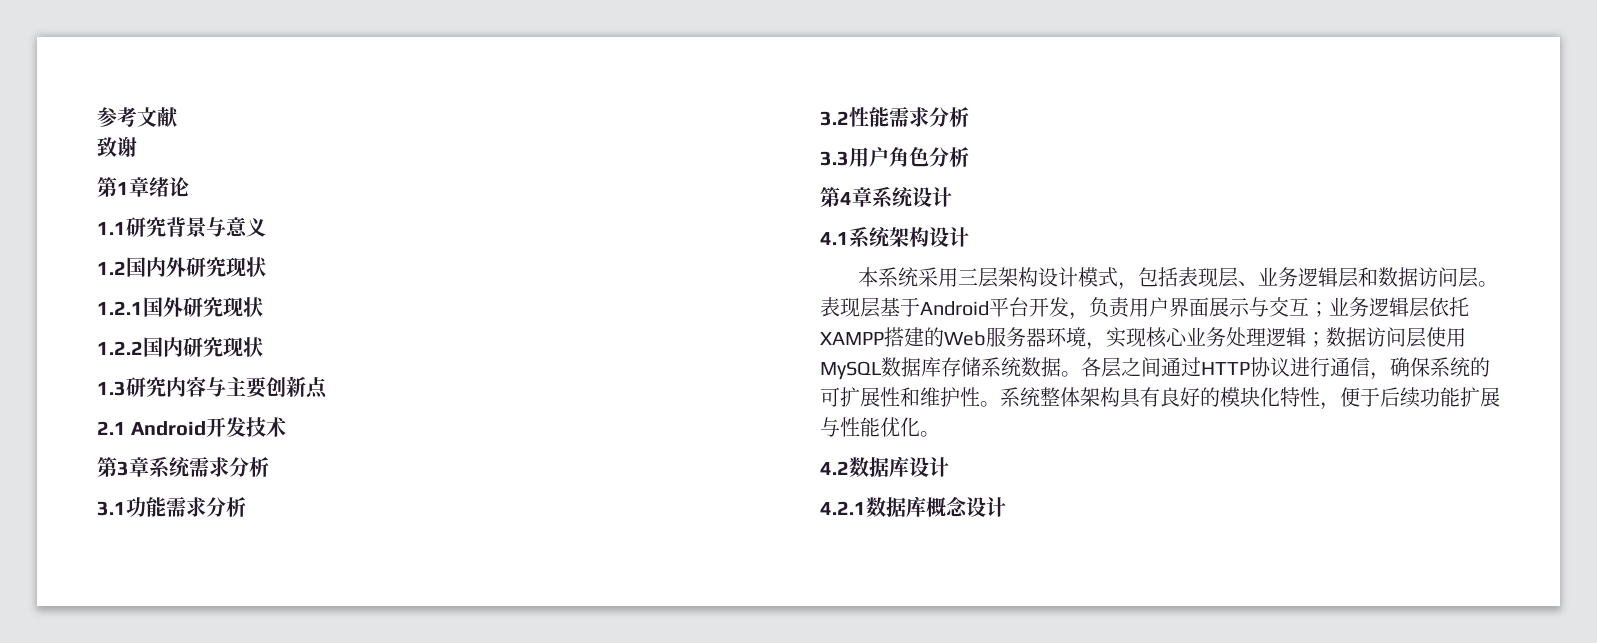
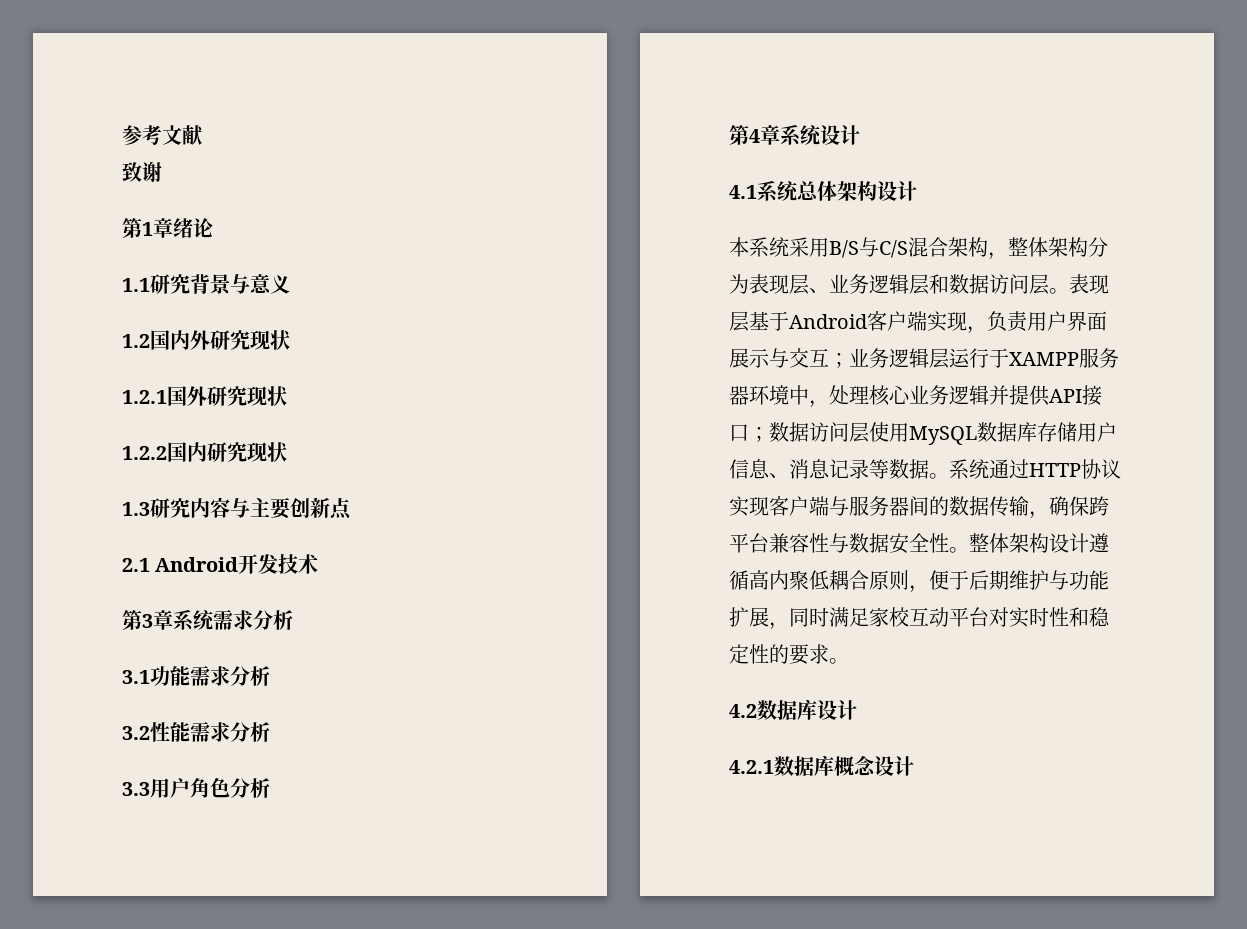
- 4.1系统架构设计
+ 4.1系统总体架构设计
- 本系统采用三层架构设计模式，包括表现层、业务逻辑层和数据访问层。
+ 本系统采用B/S与C/S混合架构，整体架构分为表现层、业务逻辑层和数据访问层。
- 表现层基于Android平台开发，负责用户界面展示与交互；业务逻辑层依托XAMPP搭建的Web服务器环境，实现核心业务处理逻辑；数据访问层使用MySQL数据库存储系统数据。各层之间通过HTTP协议进行通信，确保系统的可扩展性和维护性。系统整体架构具有良好的模块化特性，便于后续功能扩展与性能优化。
+ 表现层基于Android客户端实现，负责用户界面展示与交互；业务逻辑层运行于XAMPP服务器环境中，处理核心业务逻辑并提供API接口；数据访问层使用MySQL数据库存储用户信息、消息记录等数据。系统通过HTTP协议实现客户端与服务器间的数据传输，确保跨平台兼容性与数据安全性。整体架构设计遵循高内聚低耦合原则，便于后期维护与功能扩展，同时满足家校互动平台对实时性和稳定性的要求。

